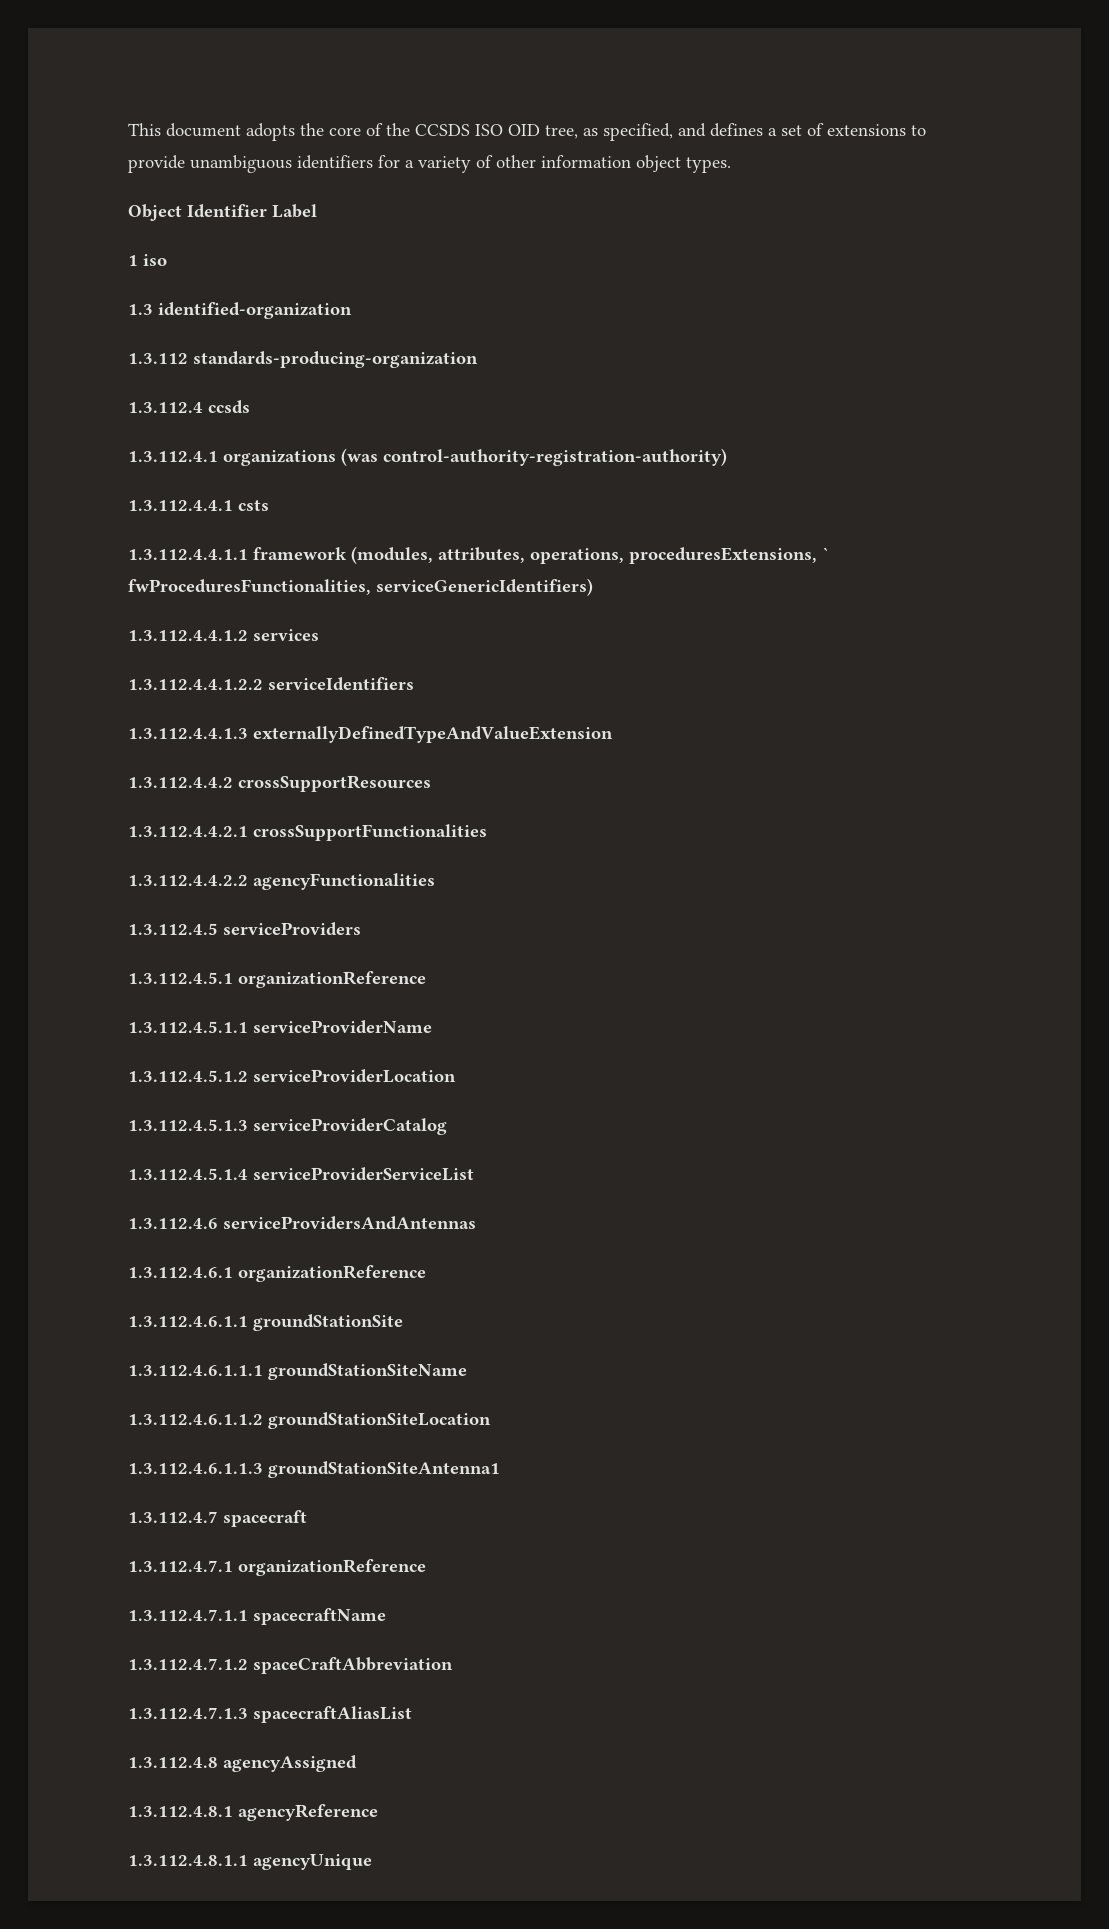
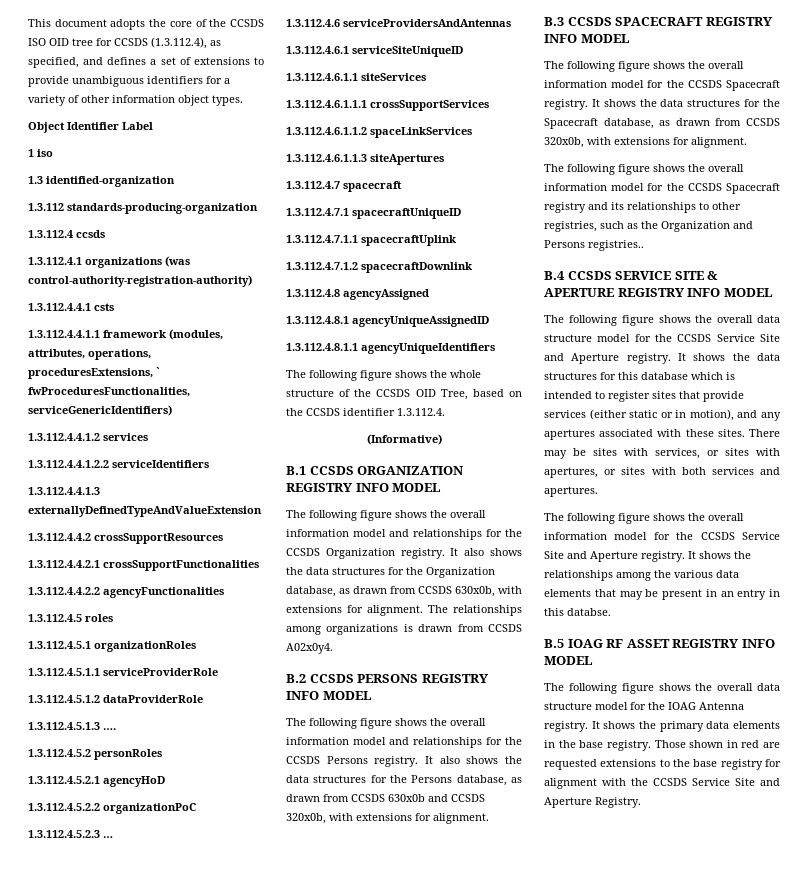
- This document adopts the core of the CCSDS ISO OID tree, as specified, and defines a set of extensions to provide unambiguous identifiers for a variety of other information object types.
+ This document adopts the core of the CCSDS ISO OID tree for CCSDS (1.3.112.4), as specified, and defines a set of extensions to provide unambiguous identifiers for a variety of other information object types.
- 1.3.112.4.5 serviceProviders
+ 1.3.112.4.5 roles
- 1.3.112.4.5.1 organizationReference
+ 1.3.112.4.5.1 organizationRoles
- 1.3.112.4.5.1.1 serviceProviderName
+ 1.3.112.4.5.1.1 serviceProviderRole
- 1.3.112.4.5.1.2 serviceProviderLocation
+ 1.3.112.4.5.1.2 dataProviderRole
- 1.3.112.4.5.1.3 serviceProviderCatalog
- 1.3.112.4.5.1.4 serviceProviderServiceList
+ 1.3.112.4.5.1.3 ….
+ 1.3.112.4.5.2 personRoles
+ 1.3.112.4.5.2.1 agencyHoD
+ 1.3.112.4.5.2.2 organizationPoC
+ 1.3.112.4.5.2.3 …
- 1.3.112.4.6.1 organizationReference
+ 1.3.112.4.6.1 serviceSiteUniqueID
- 1.3.112.4.6.1.1 groundStationSite
+ 1.3.112.4.6.1.1 siteServices
- 1.3.112.4.6.1.1.1 groundStationSiteName
+ 1.3.112.4.6.1.1.1 crossSupportServices
- 1.3.112.4.6.1.1.2 groundStationSiteLocation
+ 1.3.112.4.6.1.1.2 spaceLinkServices
- 1.3.112.4.6.1.1.3 groundStationSiteAntenna1
+ 1.3.112.4.6.1.1.3 siteApertures
- 1.3.112.4.7.1 organizationReference
+ 1.3.112.4.7.1 spacecraftUniqueID
- 1.3.112.4.7.1.1 spacecraftName
+ 1.3.112.4.7.1.1 spacecraftUplink
- 1.3.112.4.7.1.2 spaceCraftAbbreviation
- 1.3.112.4.7.1.3 spacecraftAliasList
+ 1.3.112.4.7.1.2 spacecraftDownlink
- 1.3.112.4.8.1 agencyReference
+ 1.3.112.4.8.1 agencyUniqueAssignedID
- 1.3.112.4.8.1.1 agencyUnique
+ 1.3.112.4.8.1.1 agencyUniqueIdentifiers
+ The following figure shows the whole structure of the CCSDS OID Tree, based on the CCSDS identifier 1.3.112.4.
+ (Informative)
+ B.1 CCSDS ORGANIZATION REGISTRY INFO MODEL
+ The following figure shows the overall information model and relationships for the CCSDS Organization registry. It also shows the data structures for the Organization database, as drawn from CCSDS 630x0b, with extensions for alignment. The relationships among organizations is drawn from CCSDS A02x0y4.
+ B.2 CCSDS PERSONS REGISTRY INFO MODEL
+ The following figure shows the overall information model and relationships for the CCSDS Persons registry. It also shows the data structures for the Persons database, as drawn from CCSDS 630x0b and CCSDS 320x0b, with extensions for alignment.
+ B.3 CCSDS SPACECRAFT REGISTRY INFO MODEL
+ The following figure shows the overall information model for the CCSDS Spacecraft registry. It shows the data structures for the Spacecraft database, as drawn from CCSDS 320x0b, with extensions for alignment.
+ The following figure shows the overall information model for the CCSDS Spacecraft registry and its relationships to other registries, such as the Organization and Persons registries..
+ B.4 CCSDS SERVICE SITE & APERTURE REGISTRY INFO MODEL
+ The following figure shows the overall data structure model for the CCSDS Service Site and Aperture registry. It shows the data structures for this database which is intended to register sites that provide services (either static or in motion), and any apertures associated with these sites. There may be sites with services, or sites with apertures, or sites with both services and apertures.
+ The following figure shows the overall information model for the CCSDS Service Site and Aperture registry. It shows the relationships among the various data elements that may be present in an entry in this databse.
+ B.5 IOAG RF ASSET REGISTRY INFO MODEL
+ The following figure shows the overall data structure model for the IOAG Antenna registry. It shows the primary data elements in the base registry. Those shown in red are requested extensions to the base registry for alignment with the CCSDS Service Site and Aperture Registry.

